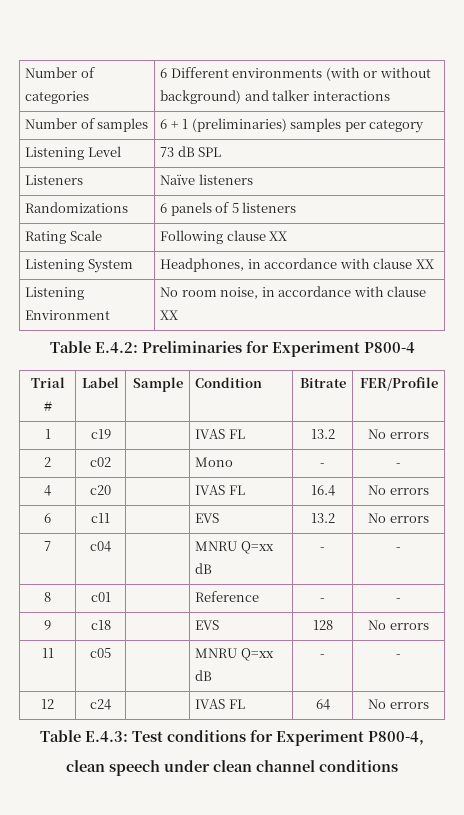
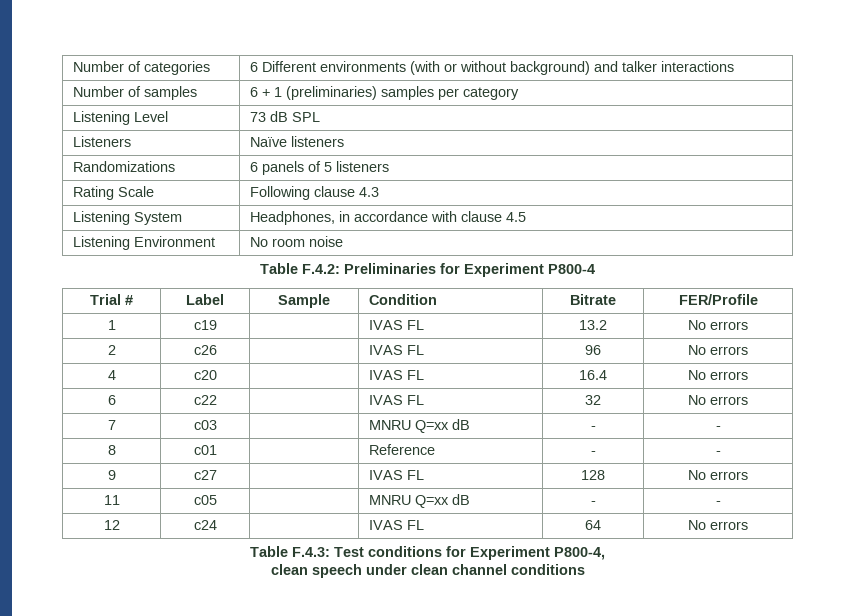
- Rating Scale | Following clause XX
+ Rating Scale | Following clause 4.3
- Listening System | Headphones, in accordance with clause XX
+ Listening System | Headphones, in accordance with clause 4.5
- Listening Environment | No room noise, in accordance with clause XX
- Table E.4.2: Preliminaries for Experiment P800-4
+ Listening Environment | No room noise
+ Table F.4.2: Preliminaries for Experiment P800-4
- 2 | c02 | | Mono | - | -
+ 2 | c26 | | IVAS FL | 96 | No errors
- 6 | c11 | | EVS | 13.2 | No errors
+ 6 | c22 | | IVAS FL | 32 | No errors
- 7 | c04 | | MNRU Q=xx dB | - | -
+ 7 | c03 | | MNRU Q=xx dB | - | -
- 9 | c18 | | EVS | 128 | No errors
+ 9 | c27 | | IVAS FL | 128 | No errors
- Table E.4.3: Test conditions for Experiment P800-4,
+ Table F.4.3: Test conditions for Experiment P800-4,

